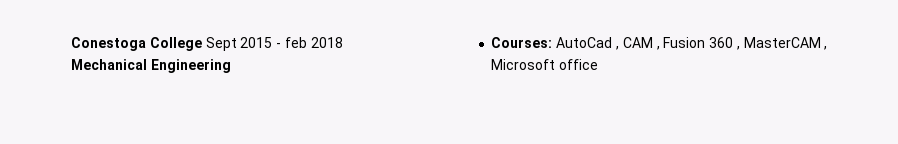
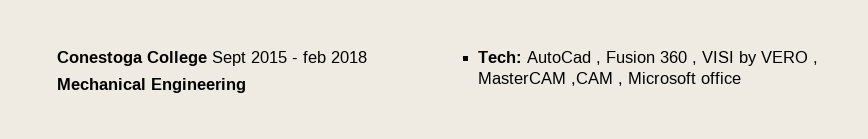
- Courses: AutoCad , CAM , Fusion 360 , MasterCAM , Microsoft office
+ Tech: AutoCad , Fusion 360 , VISI by VERO , MasterCAM ,CAM , Microsoft office

